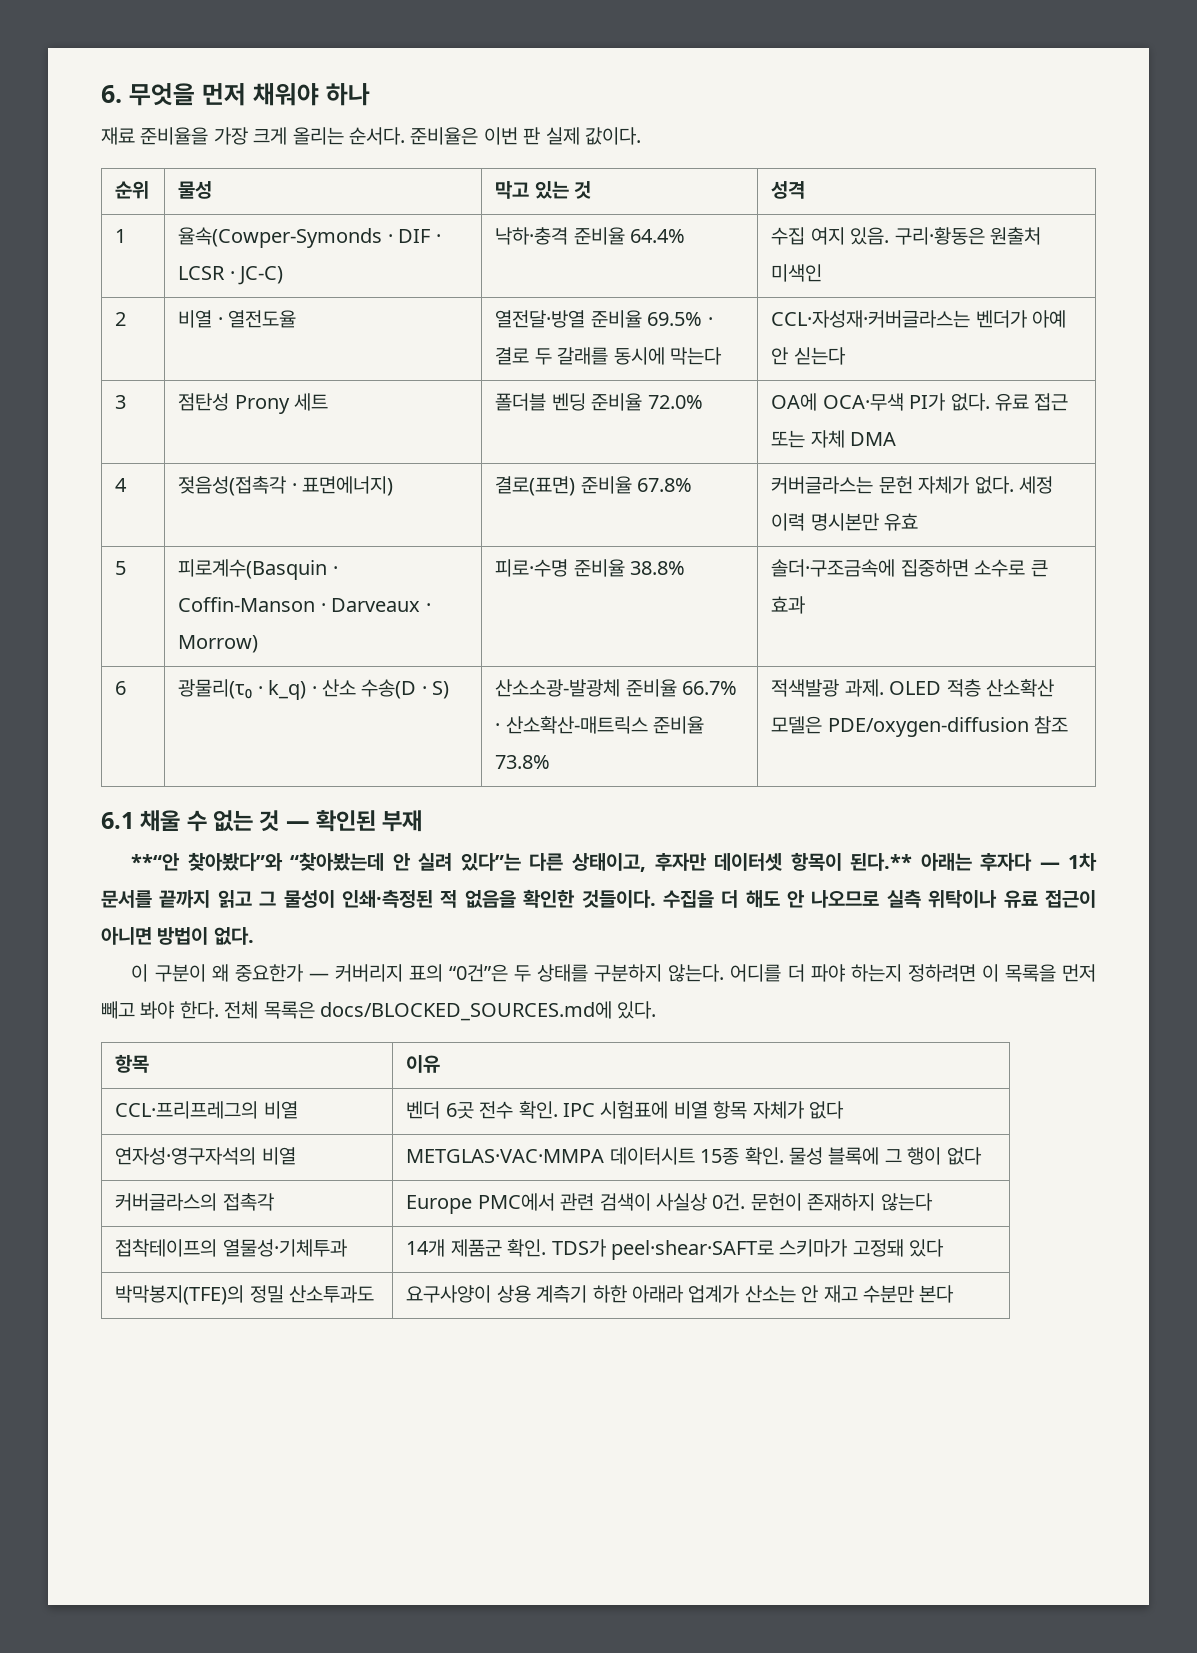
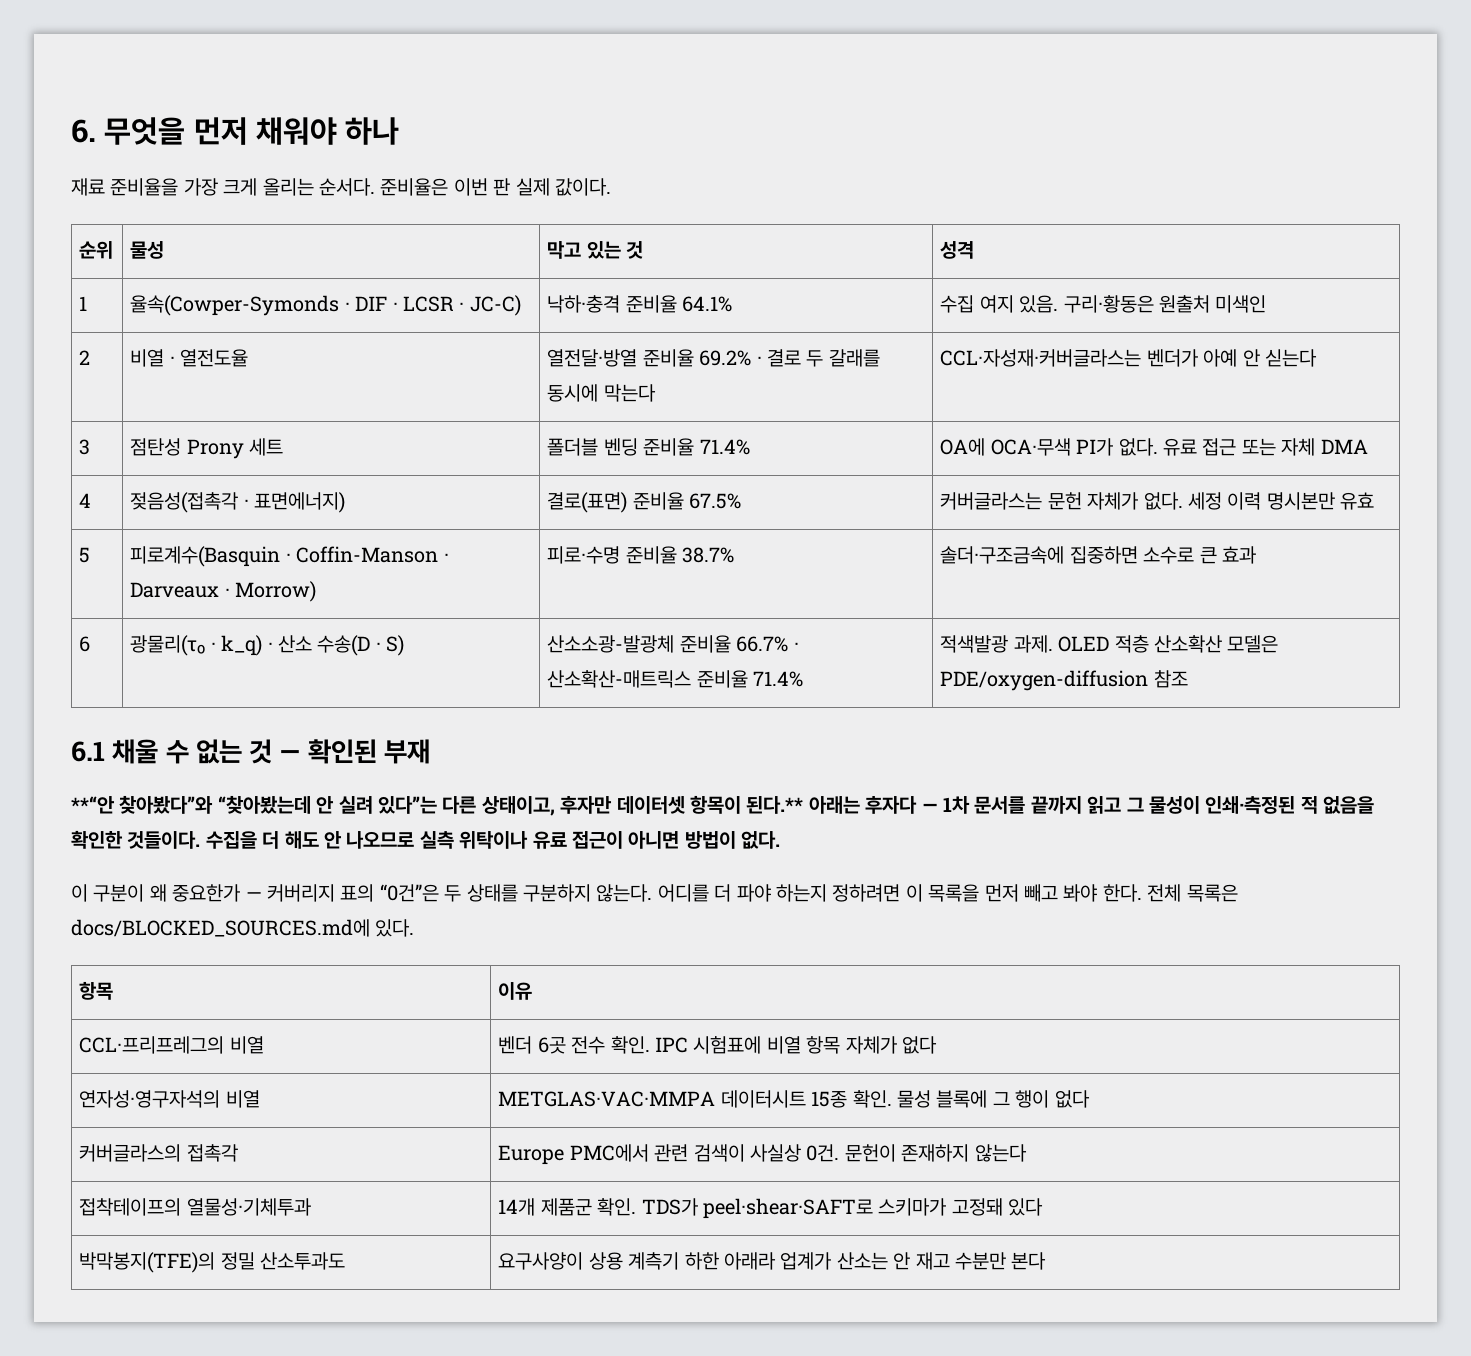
- 1 | 율속(Cowper-Symonds · DIF · LCSR · JC-C) | 낙하·충격 준비율 64.4% | 수집 여지 있음. 구리·황동은 원출처 미색인
+ 1 | 율속(Cowper-Symonds · DIF · LCSR · JC-C) | 낙하·충격 준비율 64.1% | 수집 여지 있음. 구리·황동은 원출처 미색인
- 2 | 비열 · 열전도율 | 열전달·방열 준비율 69.5% · 결로 두 갈래를 동시에 막는다 | CCL·자성재·커버글라스는 벤더가 아예 안 싣는다
+ 2 | 비열 · 열전도율 | 열전달·방열 준비율 69.2% · 결로 두 갈래를 동시에 막는다 | CCL·자성재·커버글라스는 벤더가 아예 안 싣는다
- 3 | 점탄성 Prony 세트 | 폴더블 벤딩 준비율 72.0% | OA에 OCA·무색 PI가 없다. 유료 접근 또는 자체 DMA
+ 3 | 점탄성 Prony 세트 | 폴더블 벤딩 준비율 71.4% | OA에 OCA·무색 PI가 없다. 유료 접근 또는 자체 DMA
- 4 | 젖음성(접촉각 · 표면에너지) | 결로(표면) 준비율 67.8% | 커버글라스는 문헌 자체가 없다. 세정 이력 명시본만 유효
+ 4 | 젖음성(접촉각 · 표면에너지) | 결로(표면) 준비율 67.5% | 커버글라스는 문헌 자체가 없다. 세정 이력 명시본만 유효
- 5 | 피로계수(Basquin · Coffin-Manson · Darveaux · Morrow) | 피로·수명 준비율 38.8% | 솔더·구조금속에 집중하면 소수로 큰 효과
+ 5 | 피로계수(Basquin · Coffin-Manson · Darveaux · Morrow) | 피로·수명 준비율 38.7% | 솔더·구조금속에 집중하면 소수로 큰 효과
- 6 | 광물리(τ₀ · k_q) · 산소 수송(D · S) | 산소소광-발광체 준비율 66.7% · 산소확산-매트릭스 준비율 73.8% | 적색발광 과제. OLED 적층 산소확산 모델은 PDE/oxygen-diffusion 참조
+ 6 | 광물리(τ₀ · k_q) · 산소 수송(D · S) | 산소소광-발광체 준비율 66.7% · 산소확산-매트릭스 준비율 71.4% | 적색발광 과제. OLED 적층 산소확산 모델은 PDE/oxygen-diffusion 참조

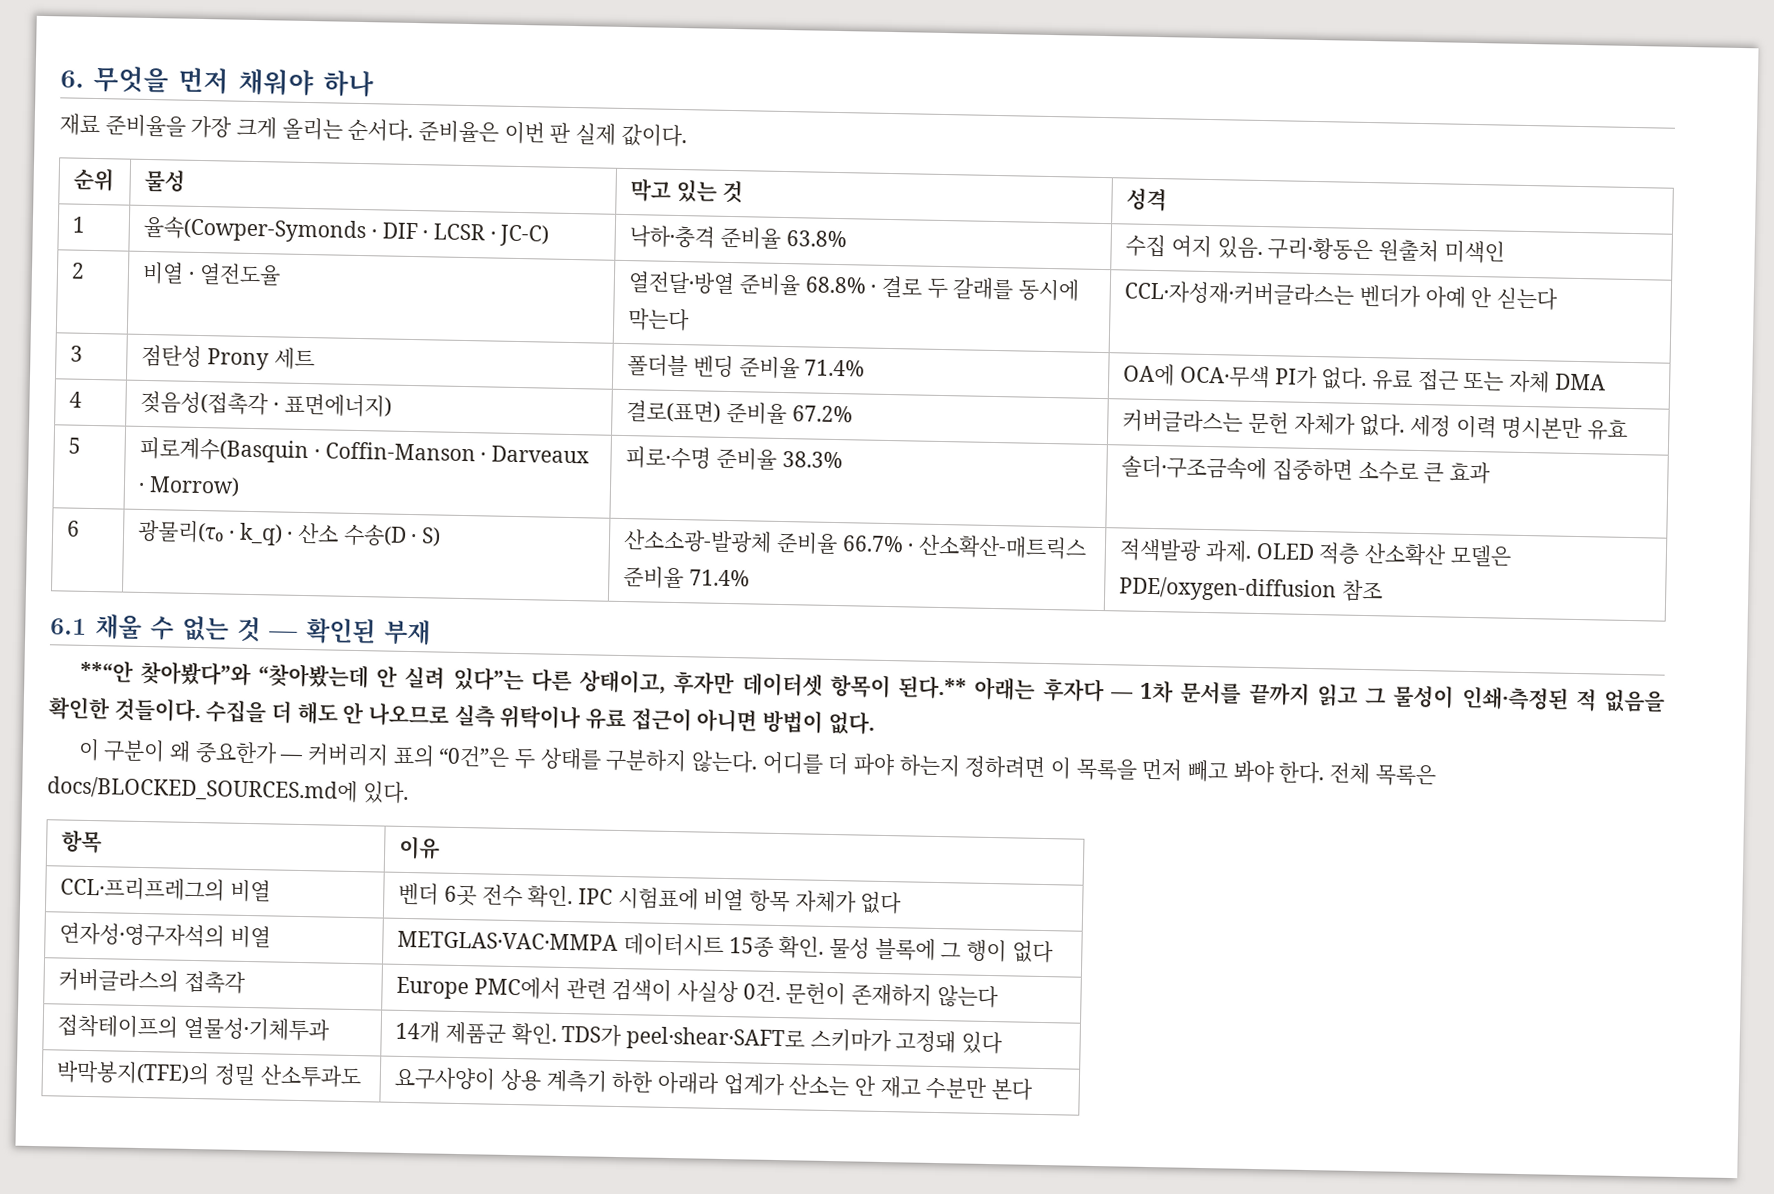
- 1 | 율속(Cowper-Symonds · DIF · LCSR · JC-C) | 낙하·충격 준비율 64.1% | 수집 여지 있음. 구리·황동은 원출처 미색인
+ 1 | 율속(Cowper-Symonds · DIF · LCSR · JC-C) | 낙하·충격 준비율 63.8% | 수집 여지 있음. 구리·황동은 원출처 미색인
- 2 | 비열 · 열전도율 | 열전달·방열 준비율 69.2% · 결로 두 갈래를 동시에 막는다 | CCL·자성재·커버글라스는 벤더가 아예 안 싣는다
+ 2 | 비열 · 열전도율 | 열전달·방열 준비율 68.8% · 결로 두 갈래를 동시에 막는다 | CCL·자성재·커버글라스는 벤더가 아예 안 싣는다
- 4 | 젖음성(접촉각 · 표면에너지) | 결로(표면) 준비율 67.5% | 커버글라스는 문헌 자체가 없다. 세정 이력 명시본만 유효
+ 4 | 젖음성(접촉각 · 표면에너지) | 결로(표면) 준비율 67.2% | 커버글라스는 문헌 자체가 없다. 세정 이력 명시본만 유효
- 5 | 피로계수(Basquin · Coffin-Manson · Darveaux · Morrow) | 피로·수명 준비율 38.7% | 솔더·구조금속에 집중하면 소수로 큰 효과
+ 5 | 피로계수(Basquin · Coffin-Manson · Darveaux · Morrow) | 피로·수명 준비율 38.3% | 솔더·구조금속에 집중하면 소수로 큰 효과

